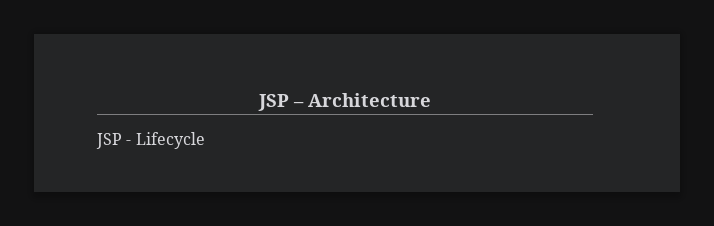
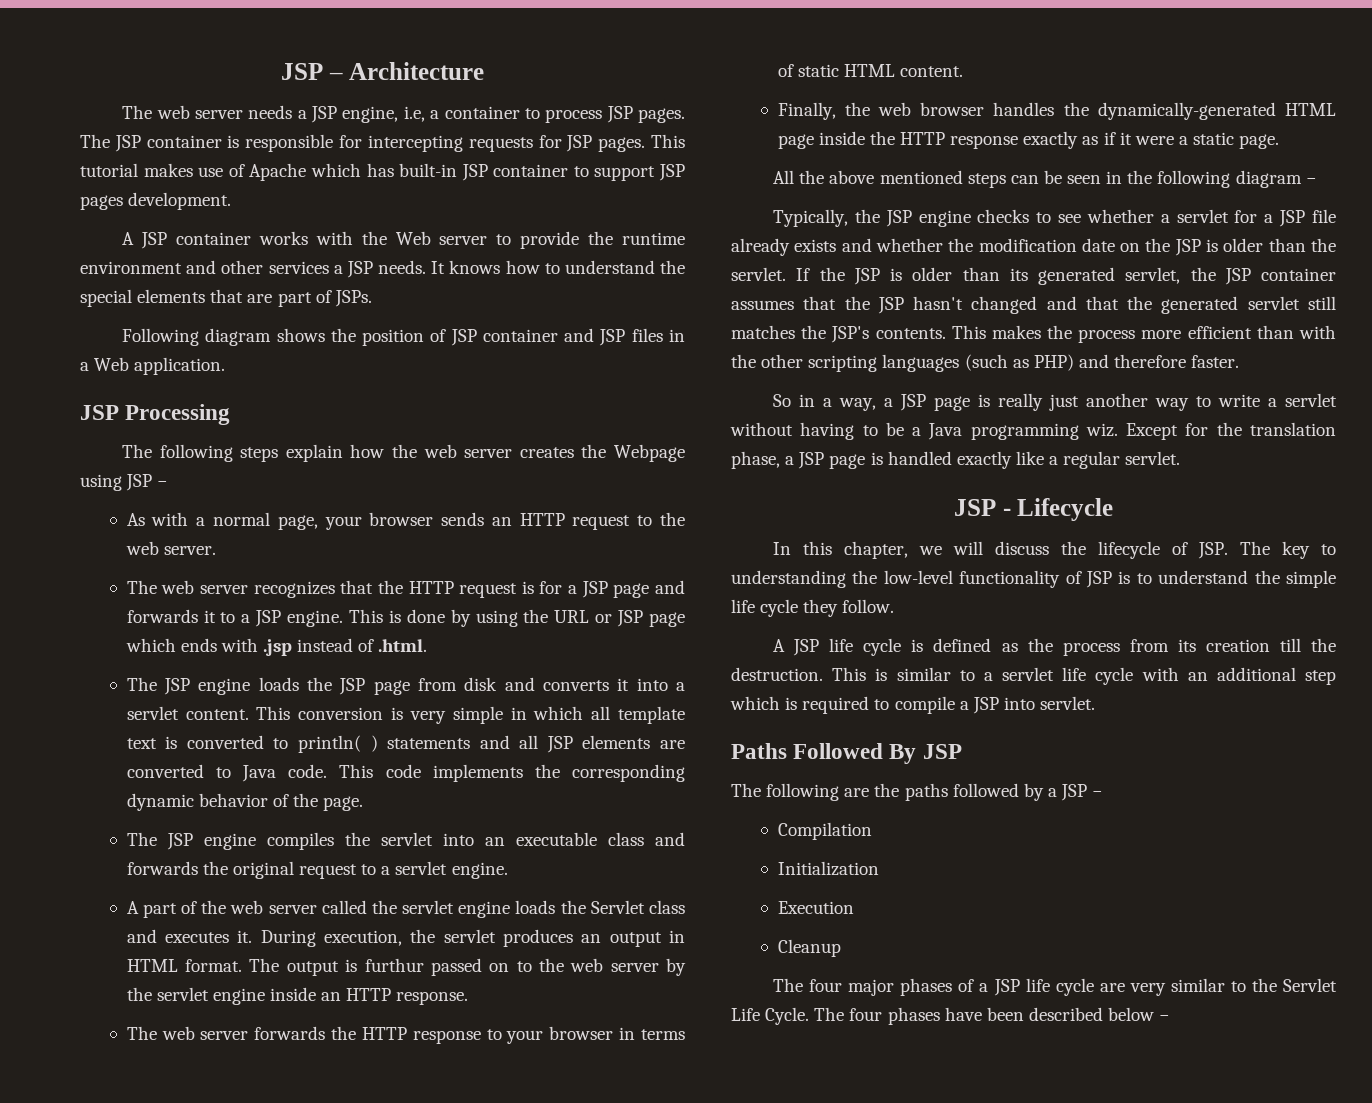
+ The web server needs a JSP engine, i.e, a container to process JSP pages. The JSP container is responsible for intercepting requests for JSP pages. This tutorial makes use of Apache which has built-in JSP container to support JSP pages development.
+ A JSP container works with the Web server to provide the runtime environment and other services a JSP needs. It knows how to understand the special elements that are part of JSPs.
+ Following diagram shows the position of JSP container and JSP files in a Web application.
+ JSP Processing
+ The following steps explain how the web server creates the Webpage using JSP −
+ As with a normal page, your browser sends an HTTP request to the web server.
+ The web server recognizes that the HTTP request is for a JSP page and forwards it to a JSP engine. This is done by using the URL or JSP page which ends with .jsp instead of .html.
+ The JSP engine loads the JSP page from disk and converts it into a servlet content. This conversion is very simple in which all template text is converted to println( ) statements and all JSP elements are converted to Java code. This code implements the corresponding dynamic behavior of the page.
+ The JSP engine compiles the servlet into an executable class and forwards the original request to a servlet engine.
+ A part of the web server called the servlet engine loads the Servlet class and executes it. During execution, the servlet produces an output in HTML format. The output is furthur passed on to the web server by the servlet engine inside an HTTP response.
+ The web server forwards the HTTP response to your browser in terms of static HTML content.
+ Finally, the web browser handles the dynamically-generated HTML page inside the HTTP response exactly as if it were a static page.
+ All the above mentioned steps can be seen in the following diagram −
+ Typically, the JSP engine checks to see whether a servlet for a JSP file already exists and whether the modification date on the JSP is older than the servlet. If the JSP is older than its generated servlet, the JSP container assumes that the JSP hasn't changed and that the generated servlet still matches the JSP's contents. This makes the process more efficient than with the other scripting languages (such as PHP) and therefore faster.
+ So in a way, a JSP page is really just another way to write a servlet without having to be a Java programming wiz. Except for the translation phase, a JSP page is handled exactly like a regular servlet.
  JSP - Lifecycle
+ In this chapter, we will discuss the lifecycle of JSP. The key to understanding the low-level functionality of JSP is to understand the simple life cycle they follow.
+ A JSP life cycle is defined as the process from its creation till the destruction. This is similar to a servlet life cycle with an additional step which is required to compile a JSP into servlet.
+ Paths Followed By JSP
+ The following are the paths followed by a JSP −
+ Compilation
+ Initialization
+ Execution
+ Cleanup
+ The four major phases of a JSP life cycle are very similar to the Servlet Life Cycle. The four phases have been described below −

